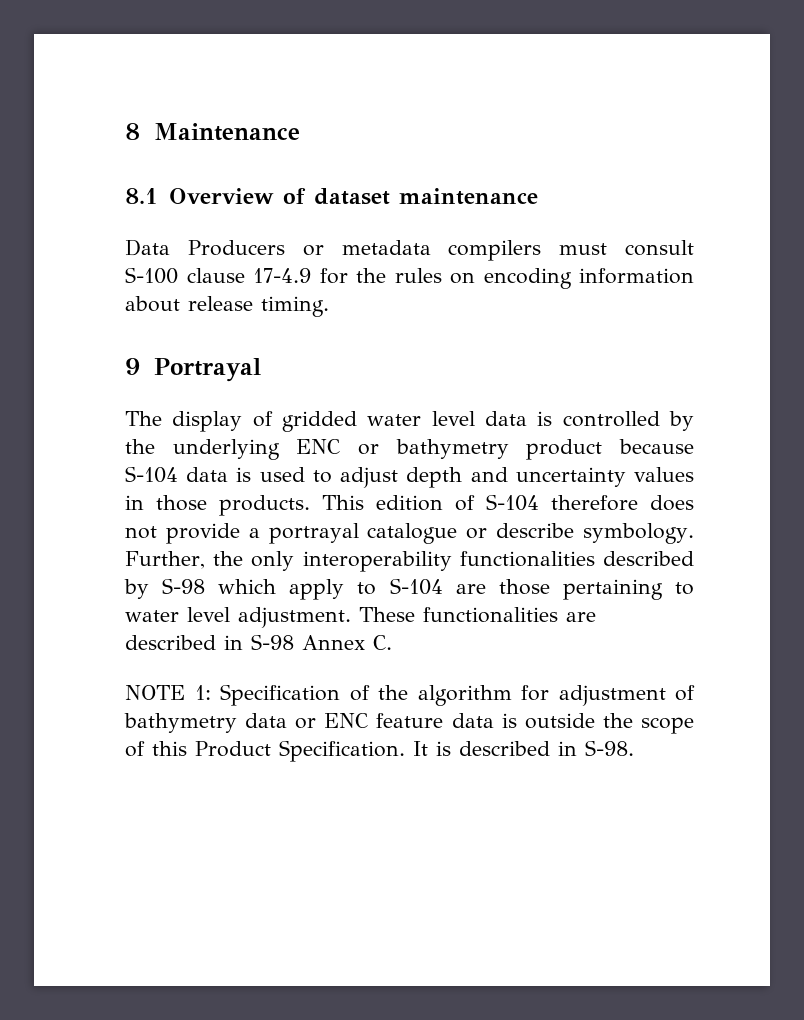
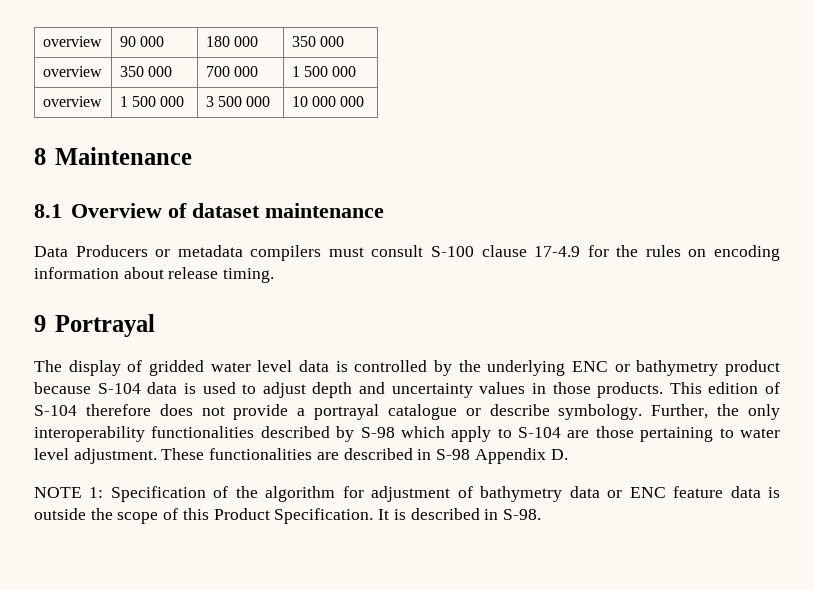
+ overview | 90 000 | 180 000 | 350 000
+ overview | 350 000 | 700 000 | 1 500 000
+ overview | 1 500 000 | 3 500 000 | 10 000 000
- These functionalities are described in S-98 Annex C.
+ These functionalities are described in S-98 Appendix D.

